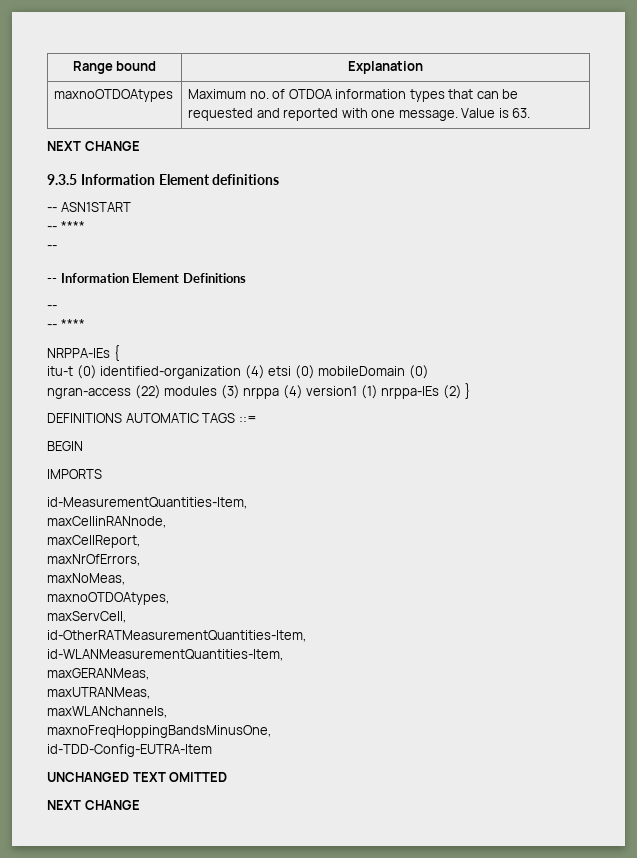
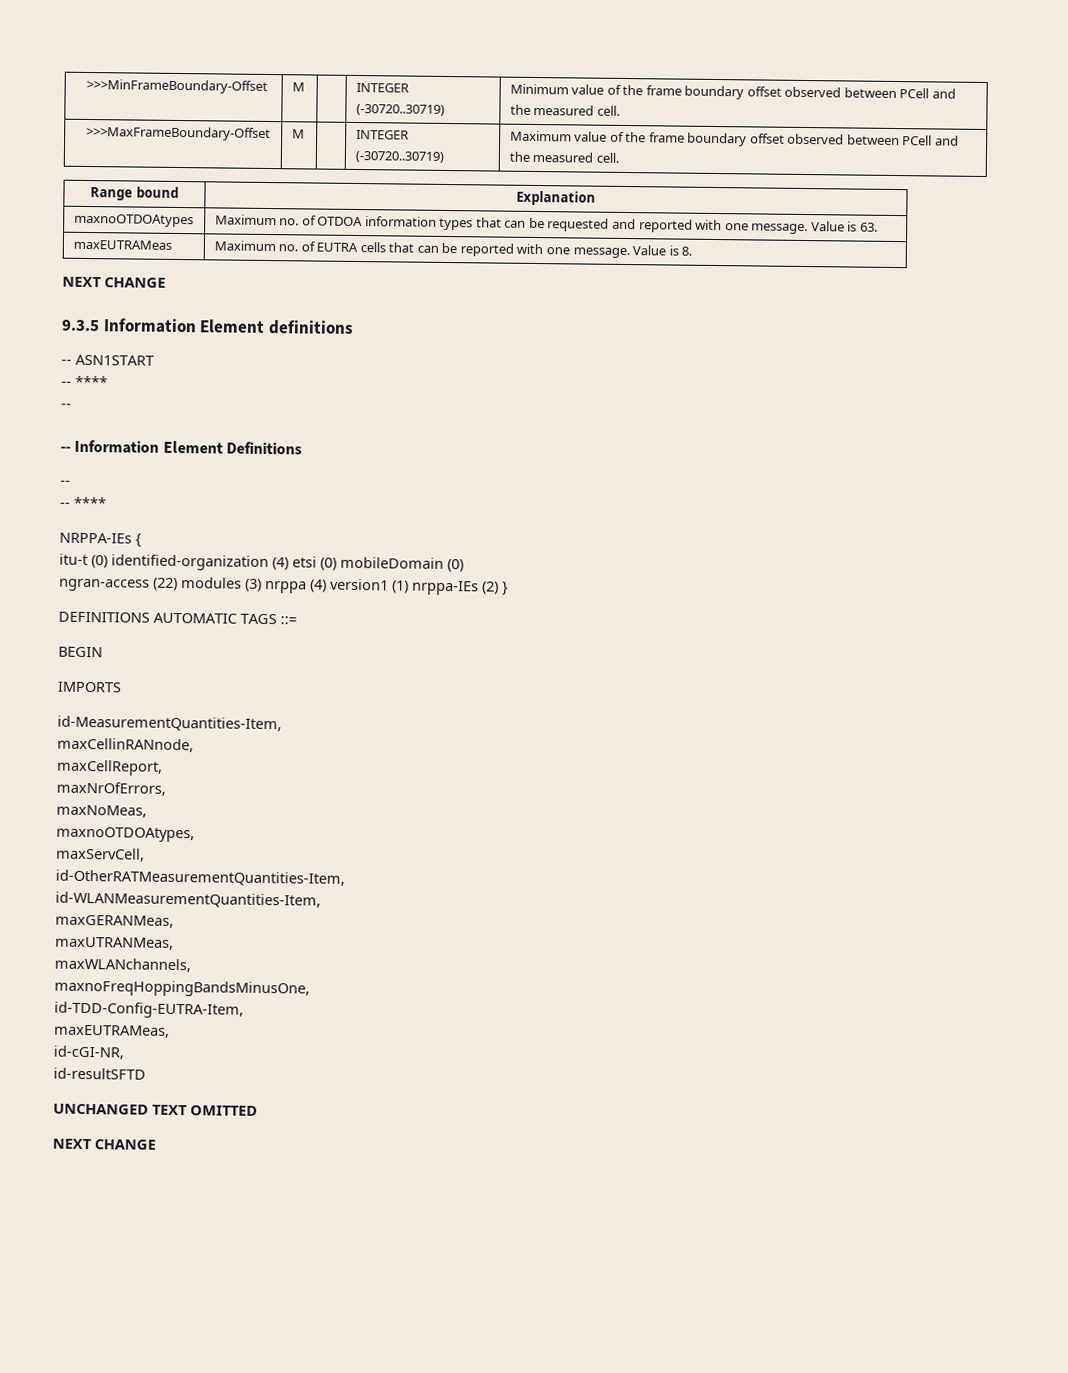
+ >>>MinFrameBoundary-Offset | M | | INTEGER (-30720..30719) | Minimum value of the frame boundary offset observed between PCell and the measured cell.
+ >>>MaxFrameBoundary-Offset | M | | INTEGER (-30720..30719) | Maximum value of the frame boundary offset observed between PCell and the measured cell.
+ maxEUTRAMeas | Maximum no. of EUTRA cells that can be reported with one message. Value is 8.
- id-TDD-Config-EUTRA-Item
+ id-TDD-Config-EUTRA-Item,
+ maxEUTRAMeas,
+ id-cGI-NR,
+ id-resultSFTD

